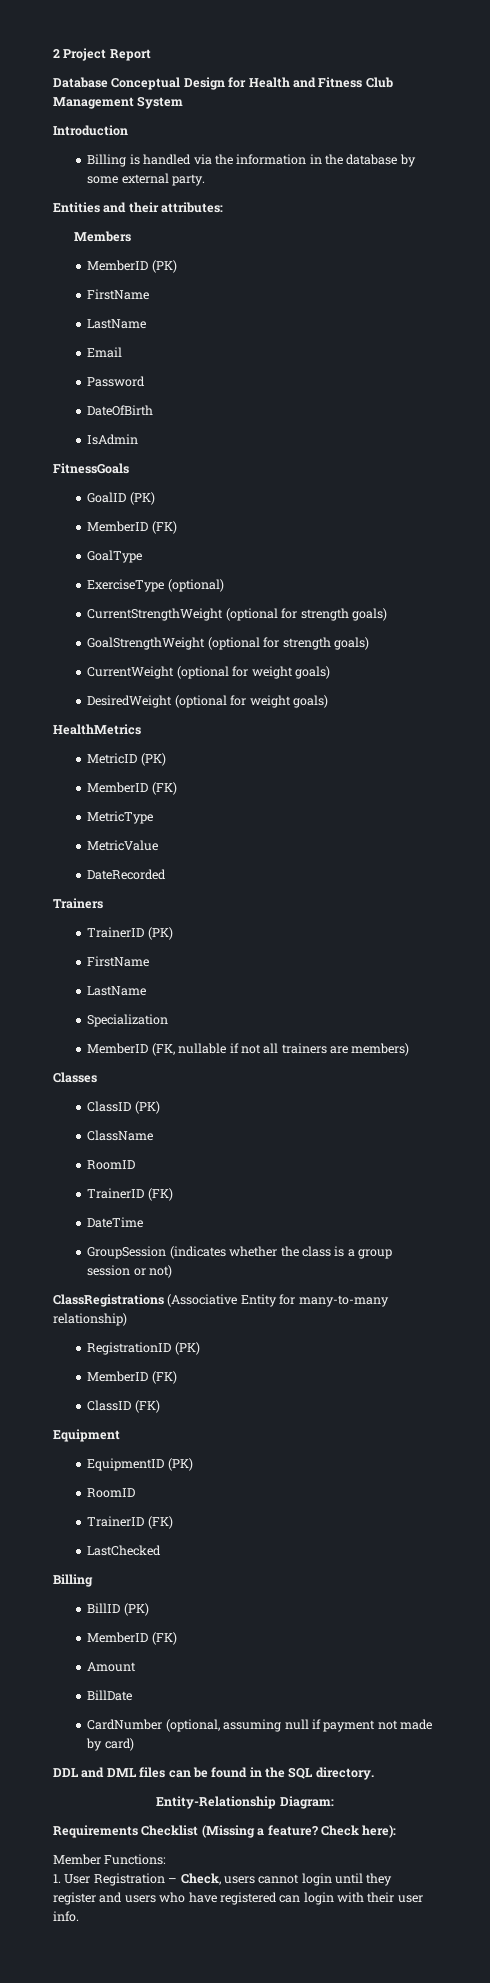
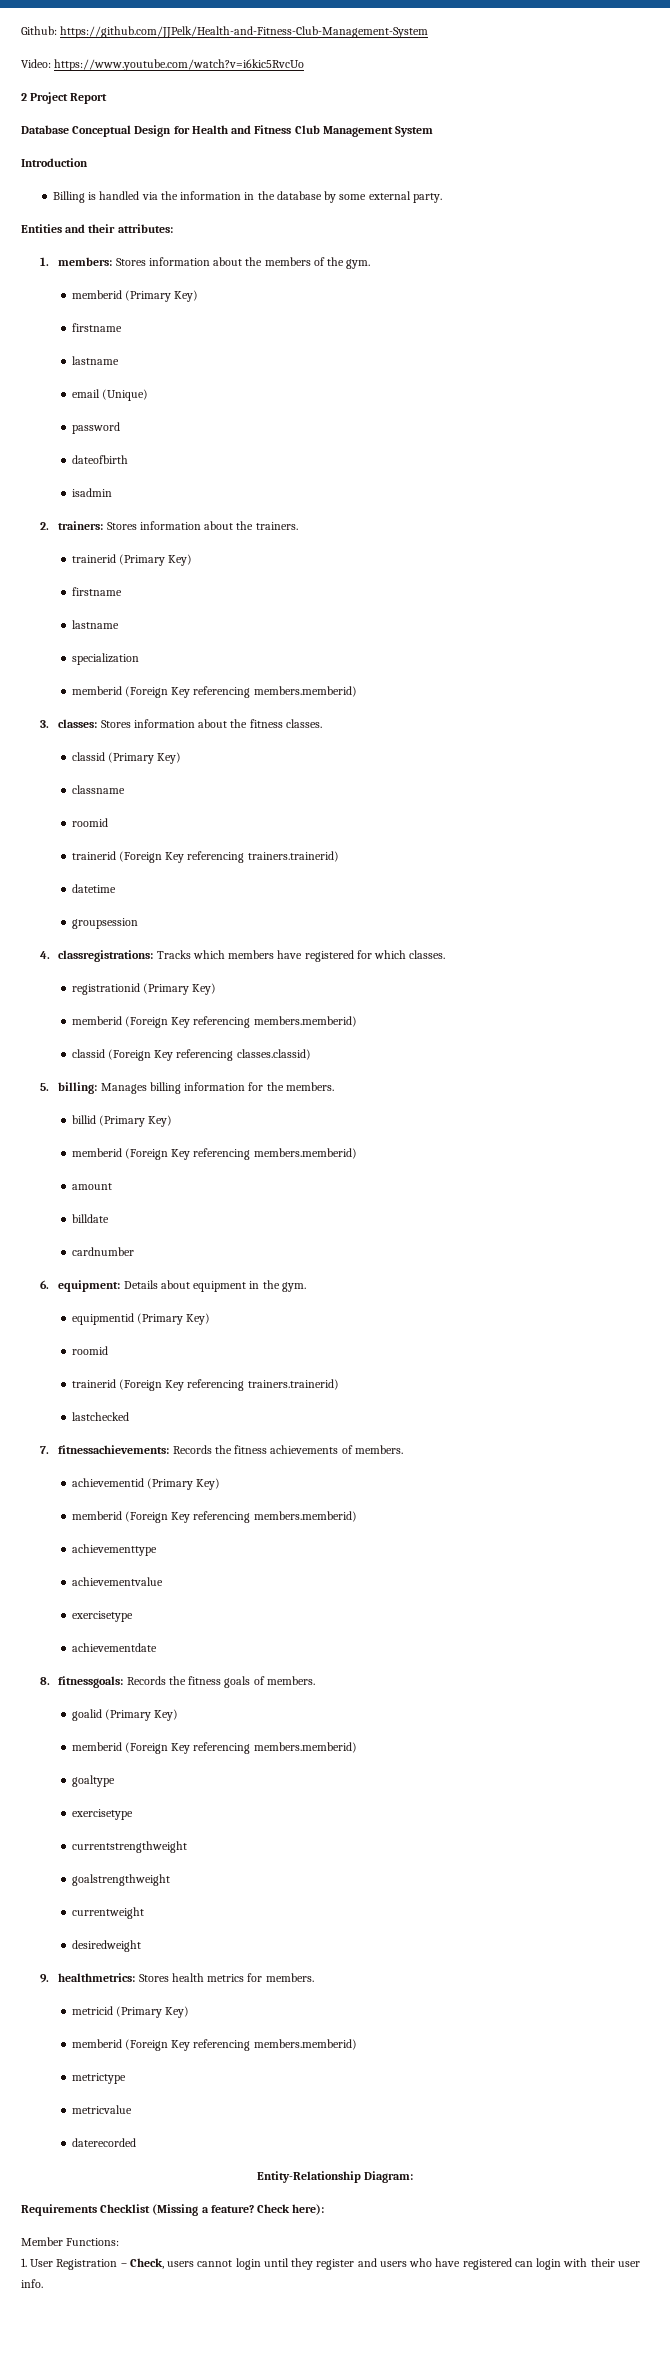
+ Github: https://github.com/JJPelk/Health-and-Fitness-Club-Management-System
+ Video: https://www.youtube.com/watch?v=i6kic5RvcUo
- Members
- MemberID (PK)
- FirstName
- LastName
- Email
- Password
- DateOfBirth
- IsAdmin
- FitnessGoals
- GoalID (PK)
- MemberID (FK)
- GoalType
- ExerciseType (optional)
- CurrentStrengthWeight (optional for strength goals)
- GoalStrengthWeight (optional for strength goals)
- CurrentWeight (optional for weight goals)
- DesiredWeight (optional for weight goals)
- HealthMetrics
- MetricID (PK)
- MemberID (FK)
- MetricType
- MetricValue
- DateRecorded
- Trainers
- TrainerID (PK)
- FirstName
- LastName
- Specialization
- MemberID (FK, nullable if not all trainers are members)
- Classes
- ClassID (PK)
- ClassName
- RoomID
- TrainerID (FK)
- DateTime
- GroupSession (indicates whether the class is a group session or not)
- ClassRegistrations (Associative Entity for many-to-many relationship)
- RegistrationID (PK)
- MemberID (FK)
- ClassID (FK)
- Equipment
- EquipmentID (PK)
- RoomID
- TrainerID (FK)
- LastChecked
- Billing
- BillID (PK)
- MemberID (FK)
- Amount
- BillDate
- CardNumber (optional, assuming null if payment not made by card)
- DDL and DML files can be found in the SQL directory.
+ 1. members: Stores information about the members of the gym.
+ memberid (Primary Key)
+ firstname
+ lastname
+ email (Unique)
+ password
+ dateofbirth
+ isadmin
+ 2. trainers: Stores information about the trainers.
+ trainerid (Primary Key)
+ firstname
+ lastname
+ specialization
+ memberid (Foreign Key referencing members.memberid)
+ 3. classes: Stores information about the fitness classes.
+ classid (Primary Key)
+ classname
+ roomid
+ trainerid (Foreign Key referencing trainers.trainerid)
+ datetime
+ groupsession
+ 4. classregistrations: Tracks which members have registered for which classes.
+ registrationid (Primary Key)
+ memberid (Foreign Key referencing members.memberid)
+ classid (Foreign Key referencing classes.classid)
+ 5. billing: Manages billing information for the members.
+ billid (Primary Key)
+ memberid (Foreign Key referencing members.memberid)
+ amount
+ billdate
+ cardnumber
+ 6. equipment: Details about equipment in the gym.
+ equipmentid (Primary Key)
+ roomid
+ trainerid (Foreign Key referencing trainers.trainerid)
+ lastchecked
+ 7. fitnessachievements: Records the fitness achievements of members.
+ achievementid (Primary Key)
+ memberid (Foreign Key referencing members.memberid)
+ achievementtype
+ achievementvalue
+ exercisetype
+ achievementdate
+ 8. fitnessgoals: Records the fitness goals of members.
+ goalid (Primary Key)
+ memberid (Foreign Key referencing members.memberid)
+ goaltype
+ exercisetype
+ currentstrengthweight
+ goalstrengthweight
+ currentweight
+ desiredweight
+ 9. healthmetrics: Stores health metrics for members.
+ metricid (Primary Key)
+ memberid (Foreign Key referencing members.memberid)
+ metrictype
+ metricvalue
+ daterecorded

